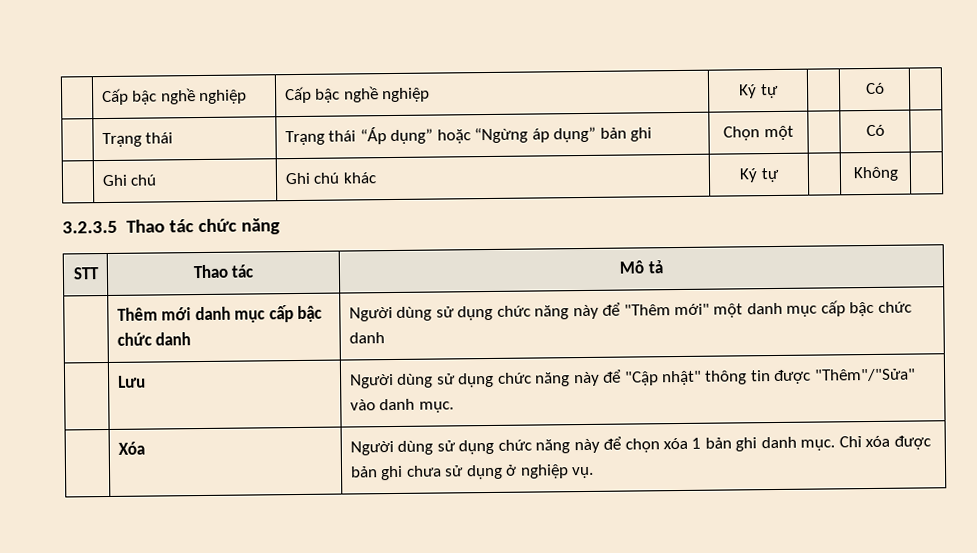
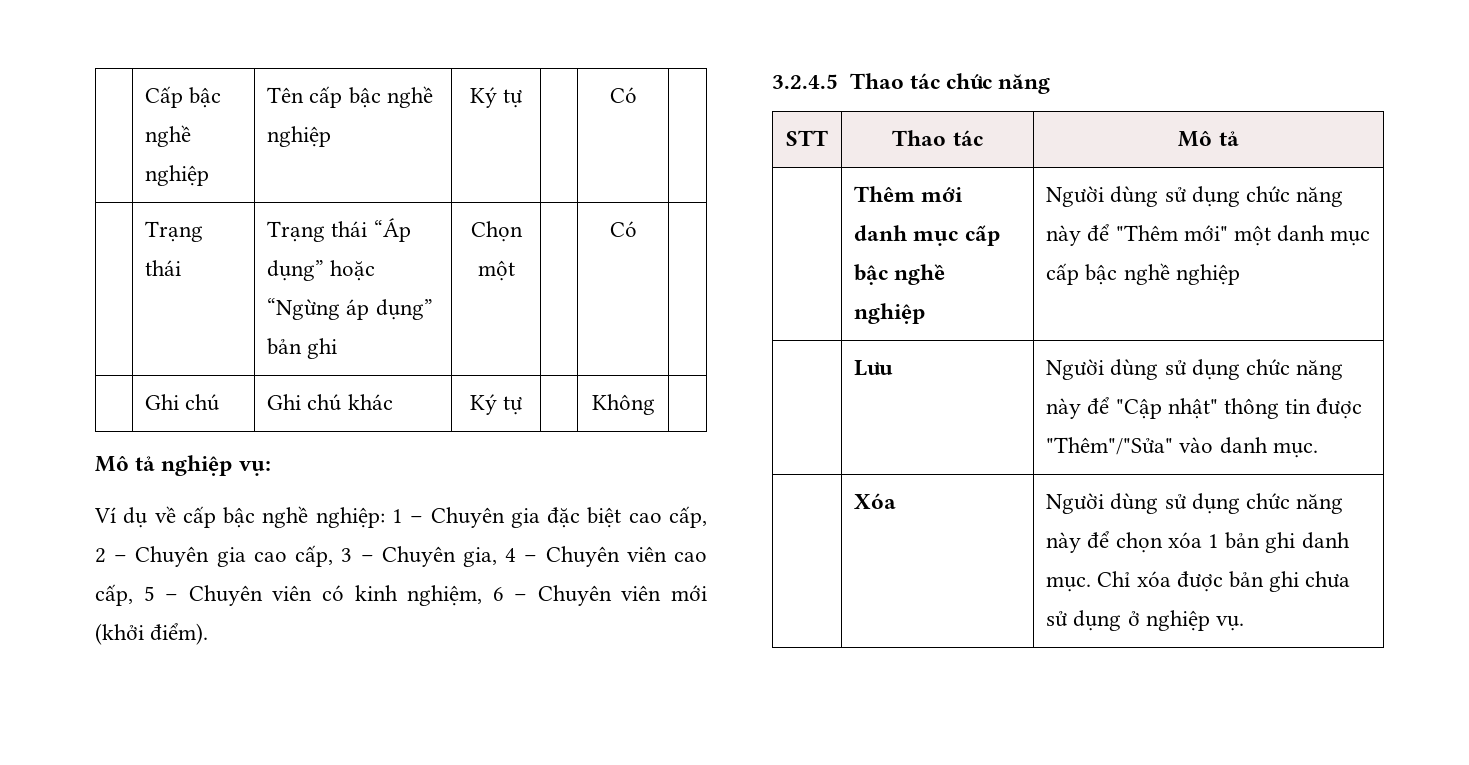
- | Cấp bậc nghề nghiệp | Cấp bậc nghề nghiệp | Ký tự | | Có |
+ | Cấp bậc nghề nghiệp | Tên cấp bậc nghề nghiệp | Ký tự | | Có |
- 3.2.3.5 Thao tác chức năng
+ Mô tả nghiệp vụ:
+ Ví dụ về cấp bậc nghề nghiệp: 1 – Chuyên gia đặc biệt cao cấp, 2 – Chuyên gia cao cấp, 3 – Chuyên gia, 4 – Chuyên viên cao cấp, 5 – Chuyên viên có kinh nghiệm, 6 – Chuyên viên mới (khởi điểm).
+ 3.2.4.5 Thao tác chức năng
- | Thêm mới danh mục cấp bậc chức danh | Người dùng sử dụng chức năng này để "Thêm mới" một danh mục cấp bậc chức danh
+ | Thêm mới danh mục cấp bậc nghề nghiệp | Người dùng sử dụng chức năng này để "Thêm mới" một danh mục cấp bậc nghề nghiệp

